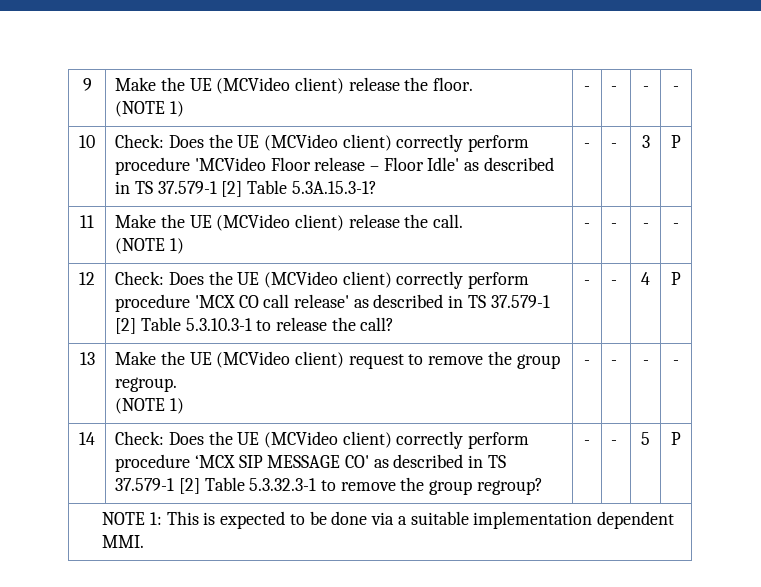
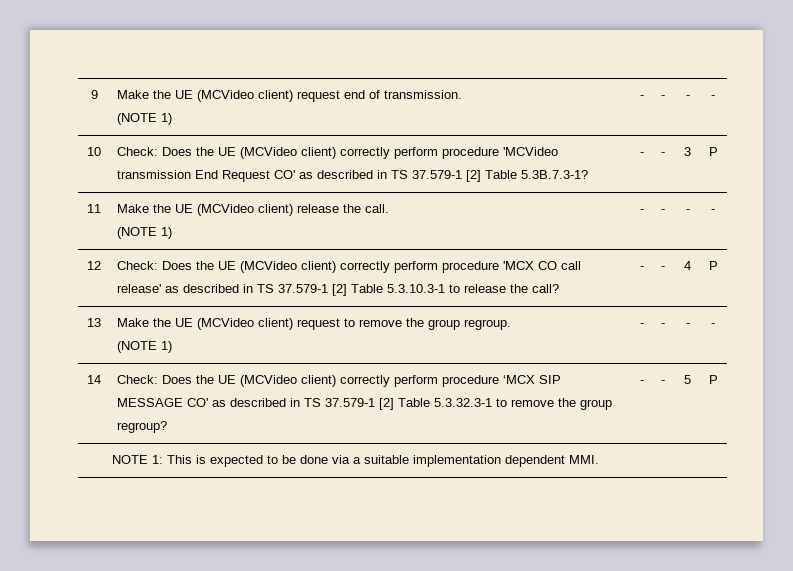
- 9 | Make the UE (MCVideo client) release the floor.
+ 9 | Make the UE (MCVideo client) request end of transmission.
- 10 | Check: Does the UE (MCVideo client) correctly perform procedure 'MCVideo Floor release – Floor Idle' as described in TS 37.579-1 [2] Table 5.3A.15.3-1? | - | - | 3 | P
+ 10 | Check: Does the UE (MCVideo client) correctly perform procedure 'MCVideo transmission End Request CO' as described in TS 37.579-1 [2] Table 5.3B.7.3-1? | - | - | 3 | P

